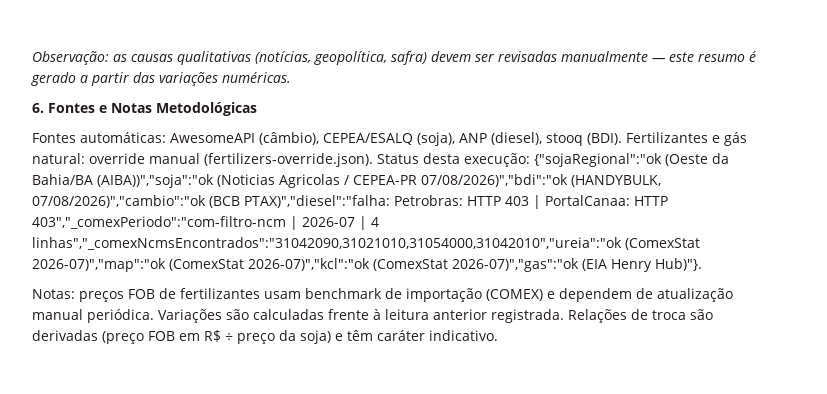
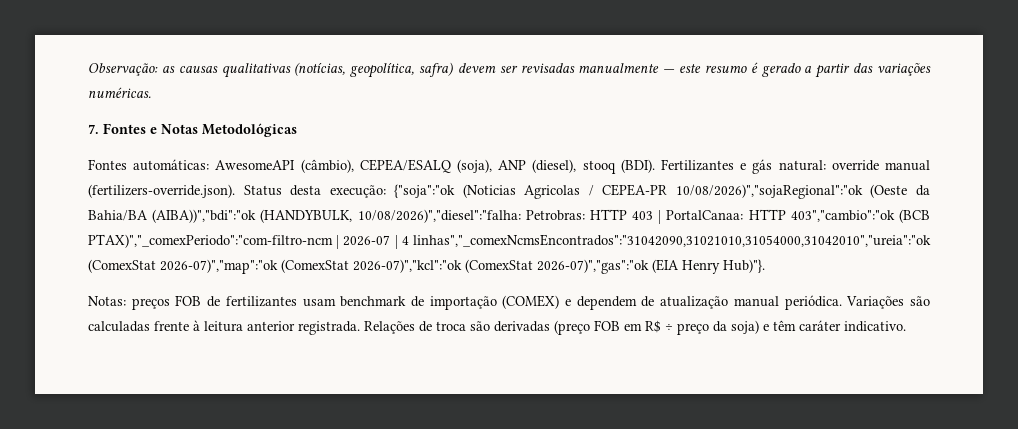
- 6. Fontes e Notas Metodológicas
+ 7. Fontes e Notas Metodológicas
- Fertilizantes e gás natural: override manual (fertilizers-override.json). Status desta execução: {"sojaRegional":"ok (Oeste da Bahia/BA (AIBA))","soja":"ok (Noticias Agricolas / CEPEA-PR 07/08/2026)","bdi":"ok (HANDYBULK, 07/08/2026)","cambio":"ok (BCB PTAX)","diesel":"falha: Petrobras: HTTP 403 | PortalCanaa: HTTP 403","_comexPeriodo":"com-filtro-ncm | 2026-07 | 4 linhas","_comexNcmsEncontrados":"31042090,31021010,31054000,31042010","ureia":"ok (ComexStat 2026-07)","map":"ok (ComexStat 2026-07)","kcl":"ok (ComexStat 2026-07)","gas":"ok (EIA Henry Hub)"}.
+ Fertilizantes e gás natural: override manual (fertilizers-override.json). Status desta execução: {"soja":"ok (Noticias Agricolas / CEPEA-PR 10/08/2026)","sojaRegional":"ok (Oeste da Bahia/BA (AIBA))","bdi":"ok (HANDYBULK, 10/08/2026)","diesel":"falha: Petrobras: HTTP 403 | PortalCanaa: HTTP 403","cambio":"ok (BCB PTAX)","_comexPeriodo":"com-filtro-ncm | 2026-07 | 4 linhas","_comexNcmsEncontrados":"31042090,31021010,31054000,31042010","ureia":"ok (ComexStat 2026-07)","map":"ok (ComexStat 2026-07)","kcl":"ok (ComexStat 2026-07)","gas":"ok (EIA Henry Hub)"}.

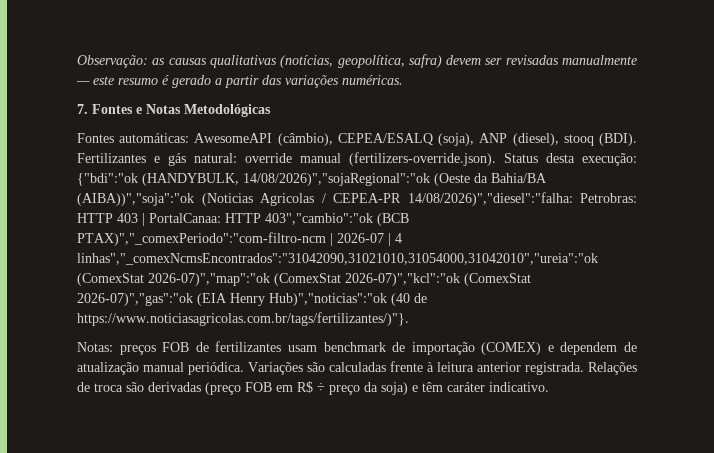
- Fertilizantes e gás natural: override manual (fertilizers-override.json). Status desta execução: {"soja":"ok (Noticias Agricolas / CEPEA-PR 10/08/2026)","sojaRegional":"ok (Oeste da Bahia/BA (AIBA))","bdi":"ok (HANDYBULK, 10/08/2026)","diesel":"falha: Petrobras: HTTP 403 | PortalCanaa: HTTP 403","cambio":"ok (BCB PTAX)","_comexPeriodo":"com-filtro-ncm | 2026-07 | 4 linhas","_comexNcmsEncontrados":"31042090,31021010,31054000,31042010","ureia":"ok (ComexStat 2026-07)","map":"ok (ComexStat 2026-07)","kcl":"ok (ComexStat 2026-07)","gas":"ok (EIA Henry Hub)"}.
+ Fertilizantes e gás natural: override manual (fertilizers-override.json). Status desta execução: {"bdi":"ok (HANDYBULK, 14/08/2026)","sojaRegional":"ok (Oeste da Bahia/BA (AIBA))","soja":"ok (Noticias Agricolas / CEPEA-PR 14/08/2026)","diesel":"falha: Petrobras: HTTP 403 | PortalCanaa: HTTP 403","cambio":"ok (BCB PTAX)","_comexPeriodo":"com-filtro-ncm | 2026-07 | 4 linhas","_comexNcmsEncontrados":"31042090,31021010,31054000,31042010","ureia":"ok (ComexStat 2026-07)","map":"ok (ComexStat 2026-07)","kcl":"ok (ComexStat 2026-07)","gas":"ok (EIA Henry Hub)","noticias":"ok (40 de https://www.noticiasagricolas.com.br/tags/fertilizantes/)"}.

